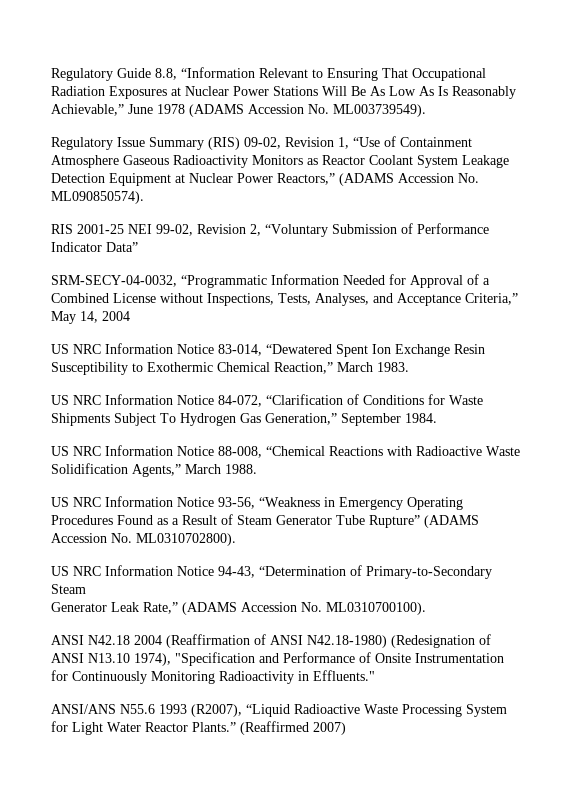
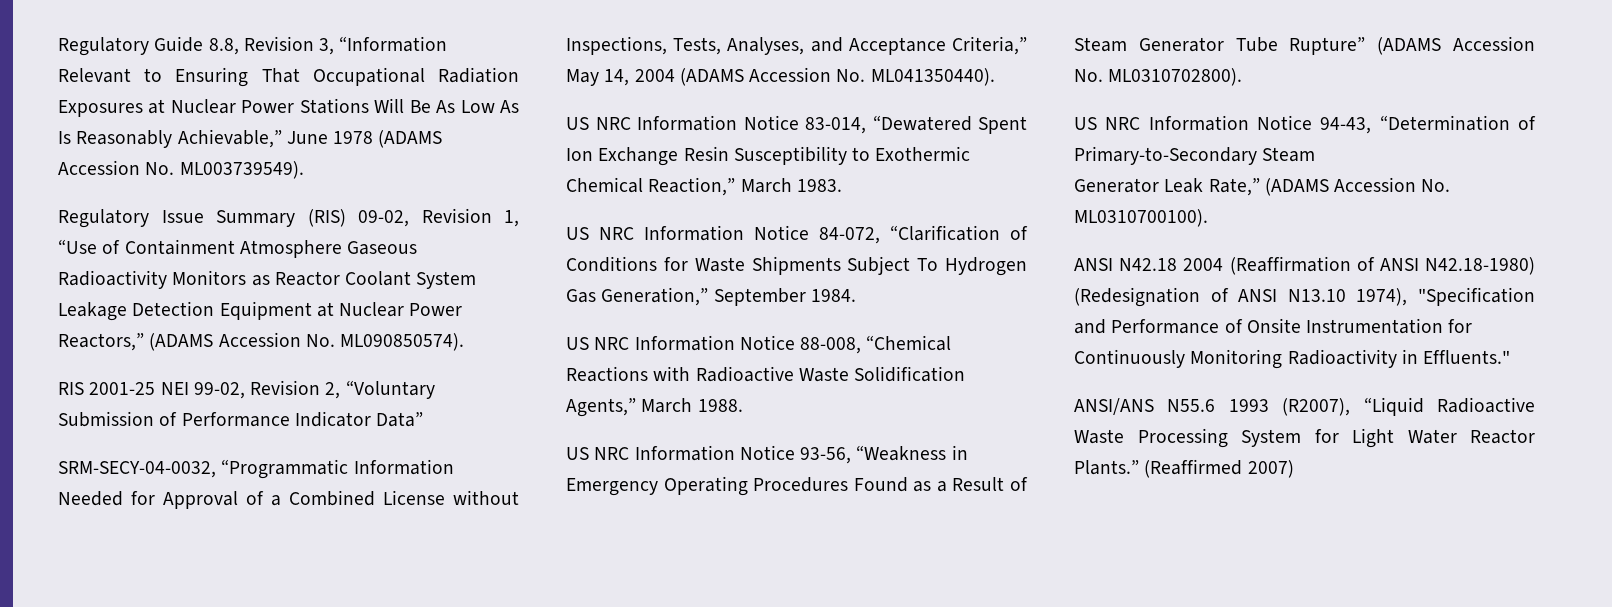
- Regulatory Guide 8.8, “Information Relevant to Ensuring That Occupational Radiation Exposures at Nuclear Power Stations Will Be As Low As Is Reasonably Achievable,” June 1978 (ADAMS Accession No. ML003739549).
+ Regulatory Guide 8.8, Revision 3, “Information Relevant to Ensuring That Occupational Radiation Exposures at Nuclear Power Stations Will Be As Low As Is Reasonably Achievable,” June 1978 (ADAMS Accession No. ML003739549).
- SRM-SECY-04-0032, “Programmatic Information Needed for Approval of a Combined License without Inspections, Tests, Analyses, and Acceptance Criteria,” May 14, 2004
+ SRM-SECY-04-0032, “Programmatic Information Needed for Approval of a Combined License without Inspections, Tests, Analyses, and Acceptance Criteria,” May 14, 2004 (ADAMS Accession No. ML041350440).

